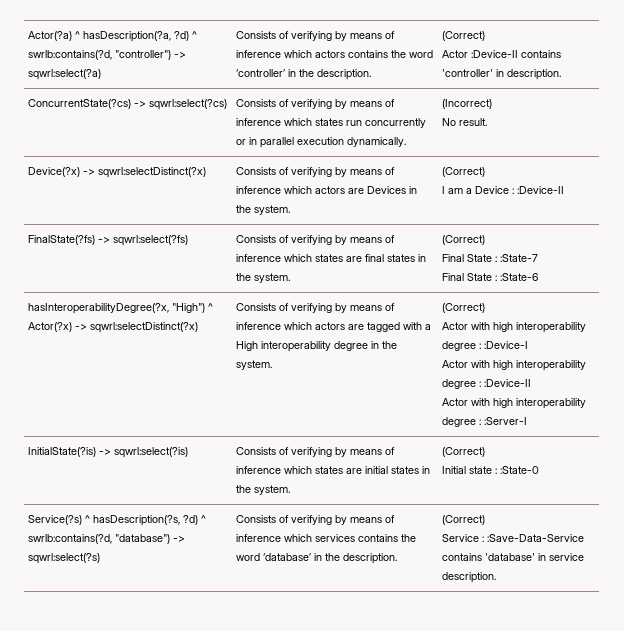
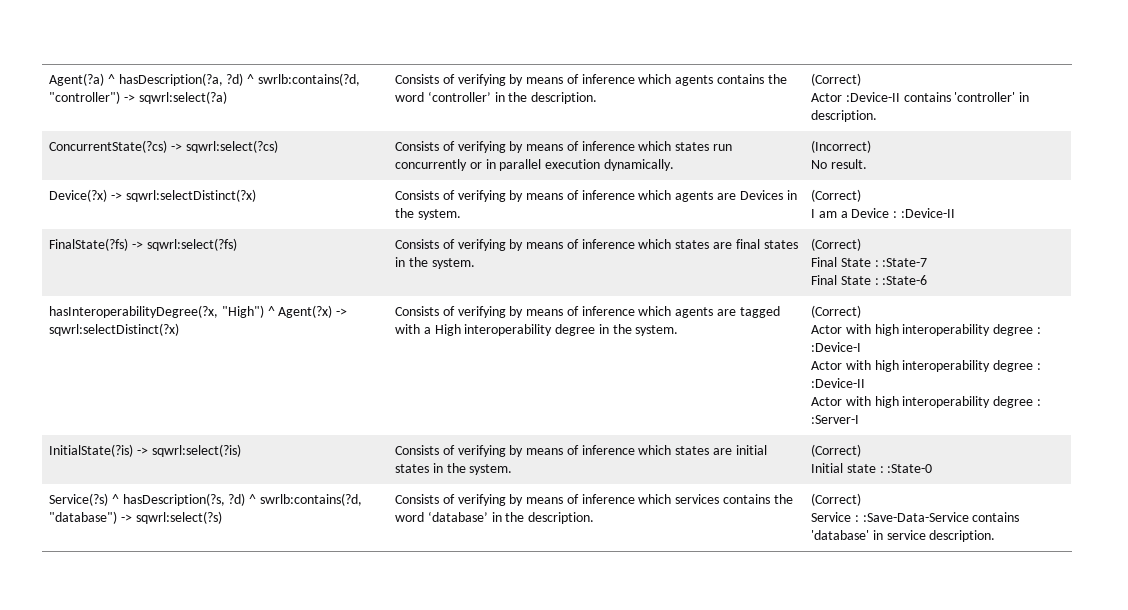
- Actor(?a) ^ hasDescription(?a, ?d) ^ swrlb:contains(?d, "controller") -> sqwrl:select(?a) | Consists of verifying by means of inference which actors contains the word ‘controller’ in the description. | (Correct)
+ Agent(?a) ^ hasDescription(?a, ?d) ^ swrlb:contains(?d, "controller") -> sqwrl:select(?a) | Consists of verifying by means of inference which agents contains the word ‘controller’ in the description. | (Correct)
- Device(?x) -> sqwrl:selectDistinct(?x) | Consists of verifying by means of inference which actors are Devices in the system. | (Correct)
+ Device(?x) -> sqwrl:selectDistinct(?x) | Consists of verifying by means of inference which agents are Devices in the system. | (Correct)
- hasInteroperabilityDegree(?x, "High") ^ Actor(?x) -> sqwrl:selectDistinct(?x)
+ hasInteroperabilityDegree(?x, "High") ^ Agent(?x) -> sqwrl:selectDistinct(?x)
- Consists of verifying by means of inference which actors are tagged with a High interoperability degree in the system.
+ Consists of verifying by means of inference which agents are tagged with a High interoperability degree in the system.

